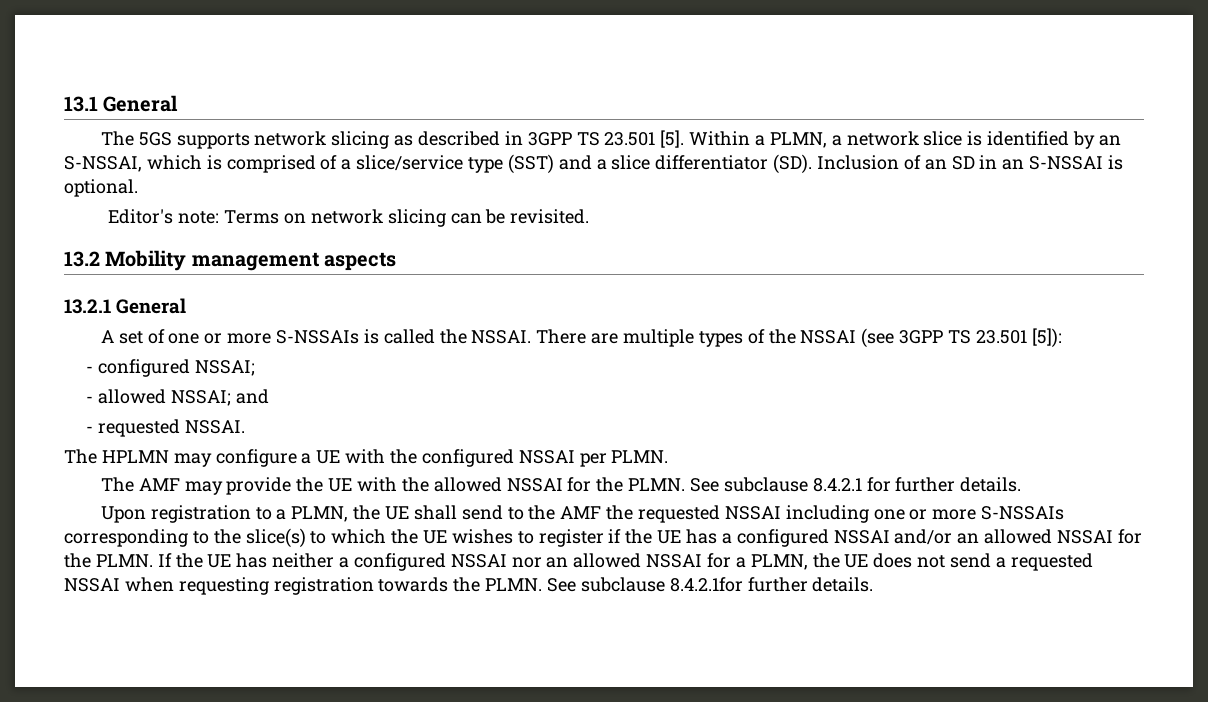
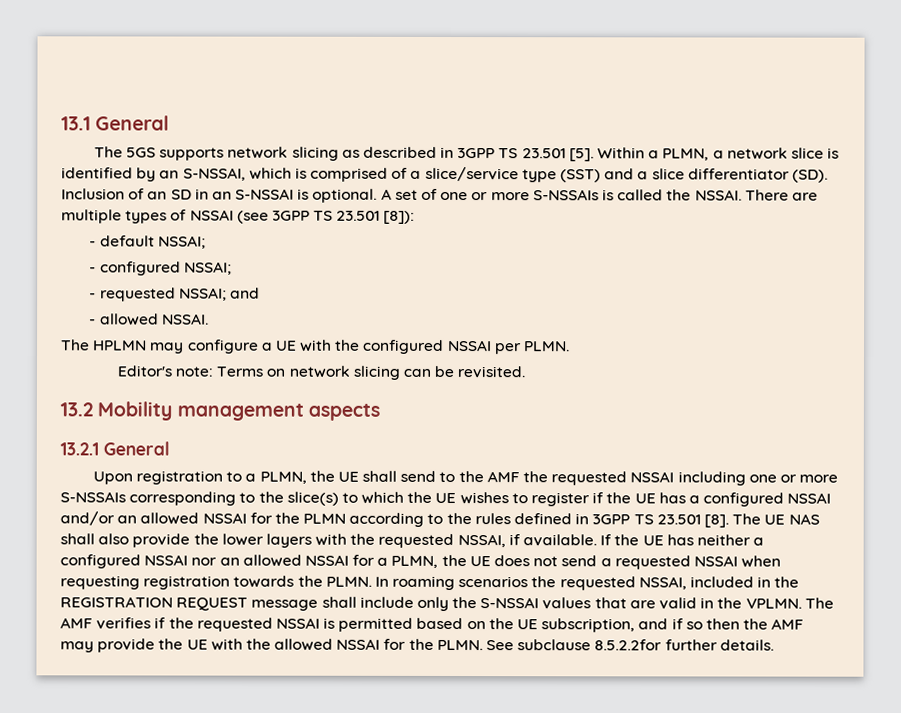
+ A set of one or more S-NSSAIs is called the NSSAI. There are multiple types of NSSAI (see 3GPP TS 23.501 [8]):
+ - default NSSAI;
+ - configured NSSAI;
+ - requested NSSAI; and
+ - allowed NSSAI.
+ The HPLMN may configure a UE with the configured NSSAI per PLMN.
- A set of one or more S-NSSAIs is called the NSSAI. There are multiple types of the NSSAI (see 3GPP TS 23.501 [5]):
- - configured NSSAI;
- - allowed NSSAI; and
- - requested NSSAI.
- The HPLMN may configure a UE with the configured NSSAI per PLMN.
- The AMF may provide the UE with the allowed NSSAI for the PLMN. See subclause 8.4.2.1 for further details.
- Upon registration to a PLMN, the UE shall send to the AMF the requested NSSAI including one or more S-NSSAIs corresponding to the slice(s) to which the UE wishes to register if the UE has a configured NSSAI and/or an allowed NSSAI for the PLMN.
+ Upon registration to a PLMN, the UE shall send to the AMF the requested NSSAI including one or more S-NSSAIs corresponding to the slice(s) to which the UE wishes to register if the UE has a configured NSSAI and/or an allowed NSSAI for the PLMN according to the rules defined in 3GPP TS 23.501 [8]. The UE NAS shall also provide the lower layers with the requested NSSAI, if available.
- See subclause 8.4.2.1for further details.
+ In roaming scenarios the requested NSSAI, included in the REGISTRATION REQUEST message shall include only the S-NSSAI values that are valid in the VPLMN. The AMF verifies if the requested NSSAI is permitted based on the UE subscription, and if so then the AMF may provide the UE with the allowed NSSAI for the PLMN. See subclause 8.5.2.2for further details.

